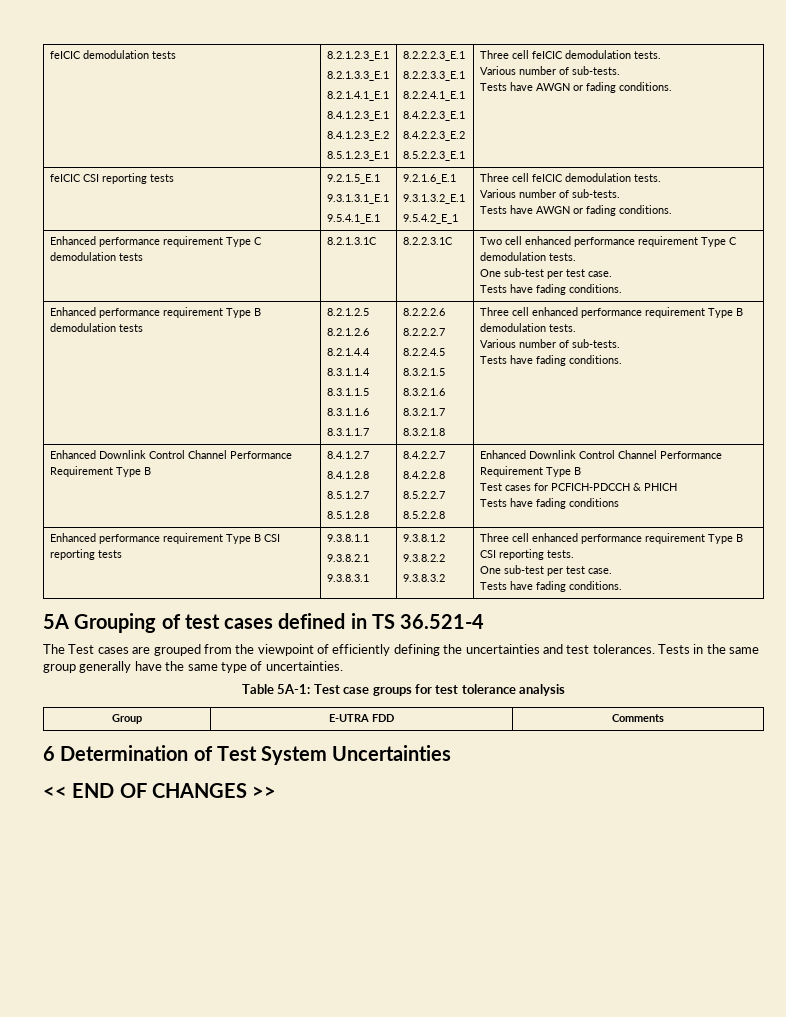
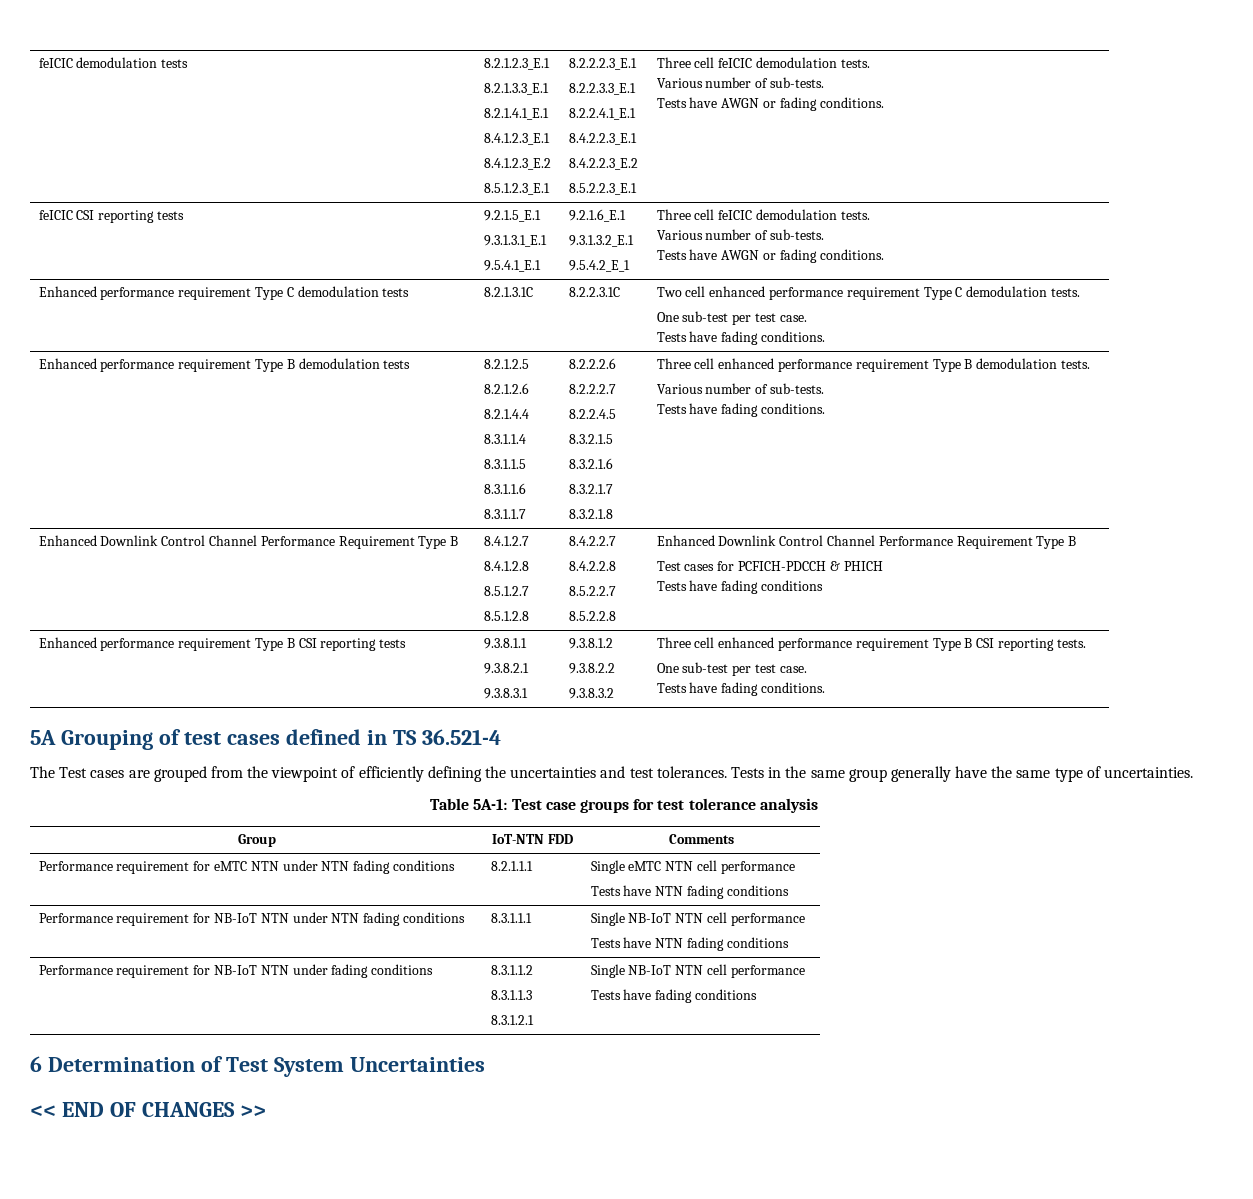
- Group | E-UTRA FDD | Comments
+ Group | IoT-NTN FDD | Comments
+ Performance requirement for eMTC NTN under NTN fading conditions | 8.2.1.1.1 | Single eMTC NTN cell performance
+ Tests have NTN fading conditions
+ Performance requirement for NB-IoT NTN under NTN fading conditions | 8.3.1.1.1 | Single NB-IoT NTN cell performance
+ Tests have NTN fading conditions
+ Performance requirement for NB-IoT NTN under fading conditions | 8.3.1.1.2
+ 8.3.1.1.3
+ 8.3.1.2.1 | Single NB-IoT NTN cell performance
+ Tests have fading conditions

